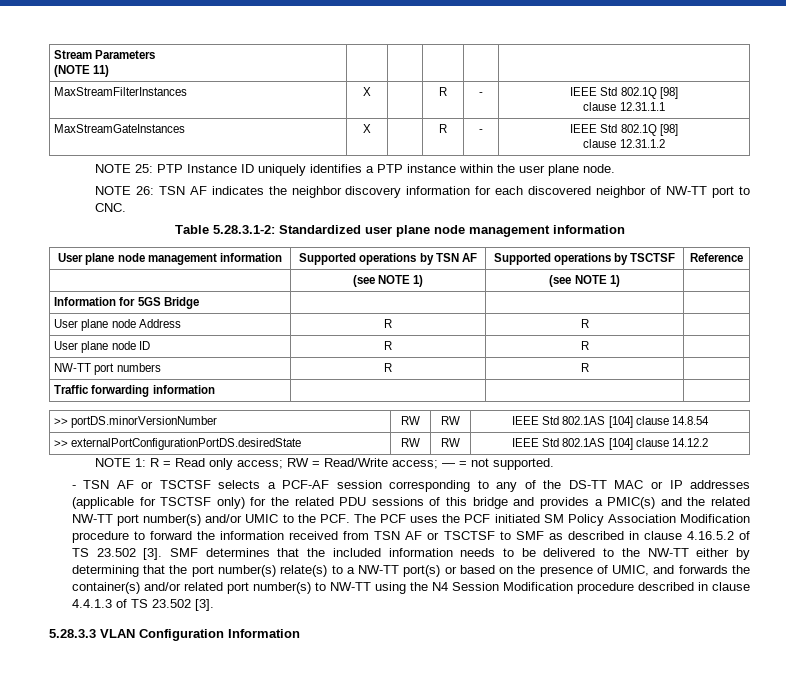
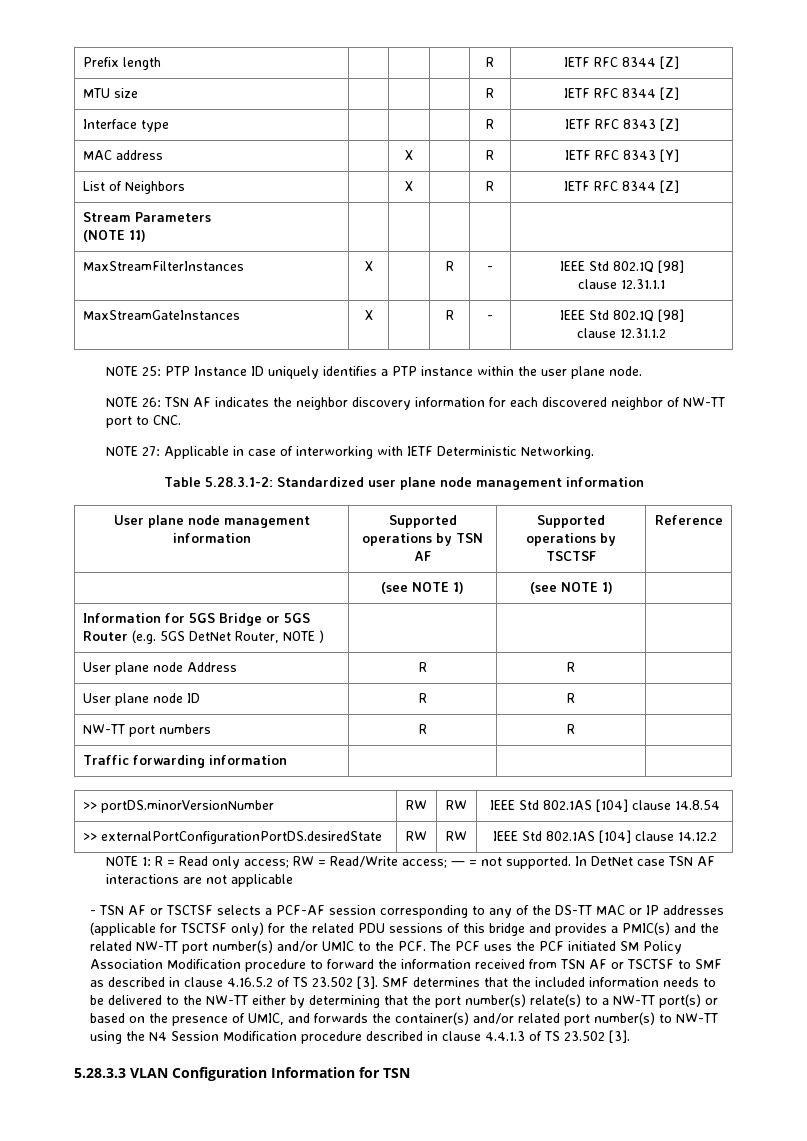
+ Prefix length | | | | R | IETF RFC 8344 [Z]
+ MTU size | | | | R | IETF RFC 8344 [Z]
+ Interface type | | | | R | IETF RFC 8343 [Z]
+ MAC address | | X | | R | IETF RFC 8343 [Y]
+ List of Neighbors | | X | | R | IETF RFC 8344 [Z]
+ NOTE 27: Applicable in case of interworking with IETF Deterministic Networking.
- Information for 5GS Bridge | | |
+ Information for 5GS Bridge or 5GS Router (e.g. 5GS DetNet Router, NOTE ) | | |
+ In DetNet case TSN AF interactions are not applicable
- 5.28.3.3 VLAN Configuration Information
+ 5.28.3.3 VLAN Configuration Information for TSN

